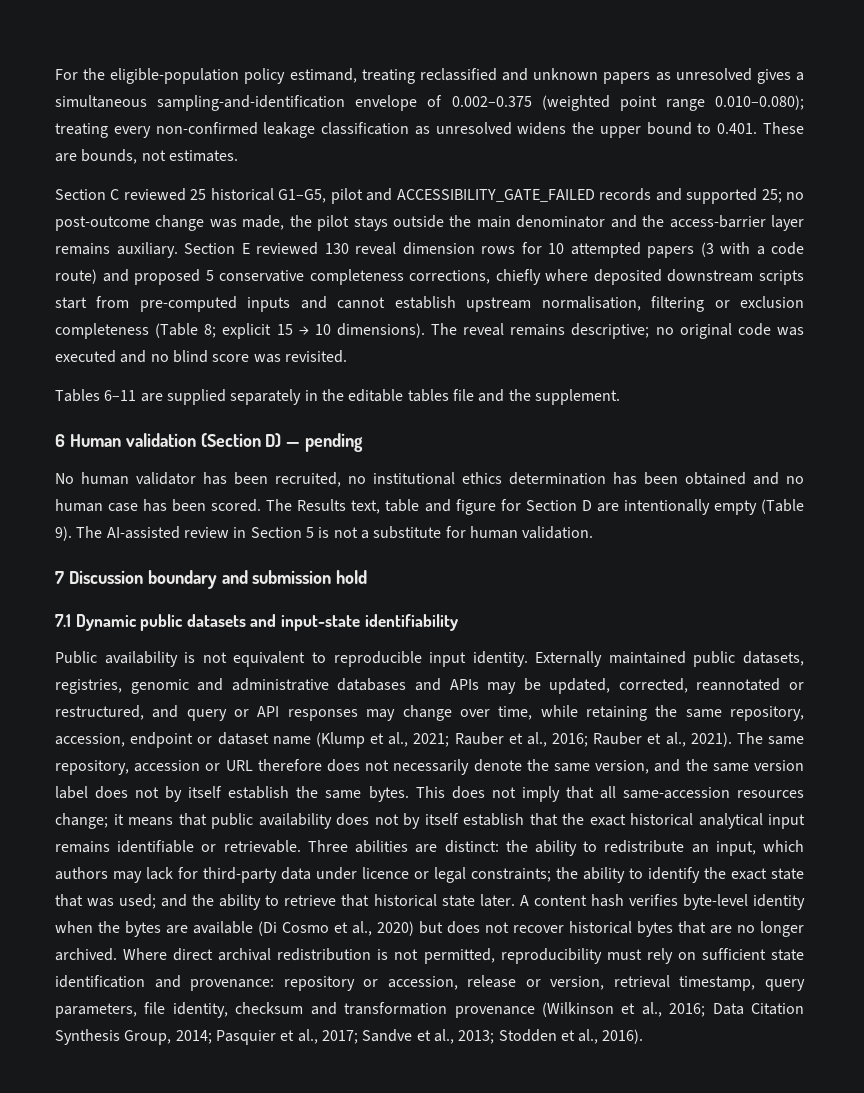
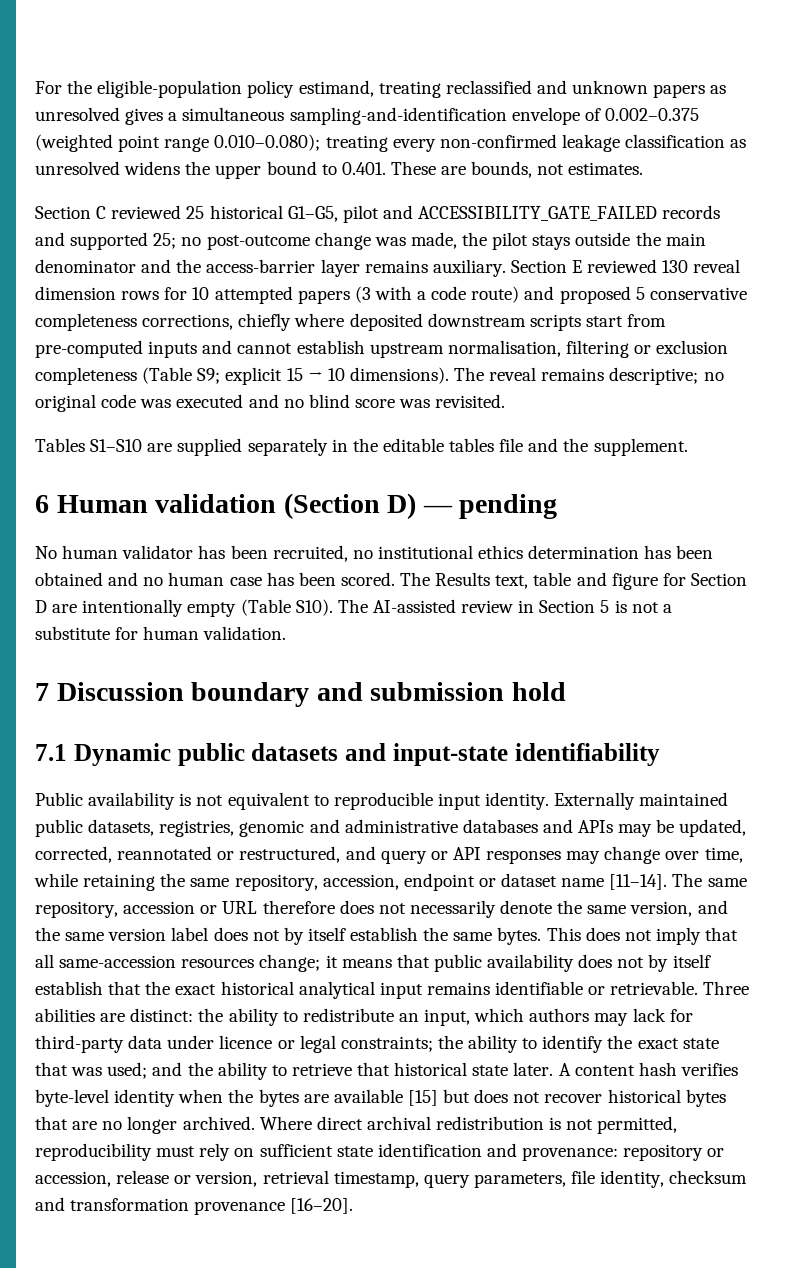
- Section E reviewed 130 reveal dimension rows for 10 attempted papers (3 with a code route) and proposed 5 conservative completeness corrections, chiefly where deposited downstream scripts start from pre-computed inputs and cannot establish upstream normalisation, filtering or exclusion completeness (Table 8; explicit 15 → 10 dimensions).
+ Section E reviewed 130 reveal dimension rows for 10 attempted papers (3 with a code route) and proposed 5 conservative completeness corrections, chiefly where deposited downstream scripts start from pre-computed inputs and cannot establish upstream normalisation, filtering or exclusion completeness (Table S9; explicit 15 → 10 dimensions).
- Tables 6–11 are supplied separately in the editable tables file and the supplement.
+ Tables S1–S10 are supplied separately in the editable tables file and the supplement.
- The Results text, table and figure for Section D are intentionally empty (Table 9).
+ The Results text, table and figure for Section D are intentionally empty (Table S10).
- Externally maintained public datasets, registries, genomic and administrative databases and APIs may be updated, corrected, reannotated or restructured, and query or API responses may change over time, while retaining the same repository, accession, endpoint or dataset name (Klump et al., 2021; Rauber et al., 2016; Rauber et al., 2021).
+ Externally maintained public datasets, registries, genomic and administrative databases and APIs may be updated, corrected, reannotated or restructured, and query or API responses may change over time, while retaining the same repository, accession, endpoint or dataset name [11–14].
- A content hash verifies byte-level identity when the bytes are available (Di Cosmo et al., 2020) but does not recover historical bytes that are no longer archived.
+ A content hash verifies byte-level identity when the bytes are available [15] but does not recover historical bytes that are no longer archived.
- Where direct archival redistribution is not permitted, reproducibility must rely on sufficient state identification and provenance: repository or accession, release or version, retrieval timestamp, query parameters, file identity, checksum and transformation provenance (Wilkinson et al., 2016; Data Citation Synthesis Group, 2014; Pasquier et al., 2017; Sandve et al., 2013; Stodden et al., 2016).
+ Where direct archival redistribution is not permitted, reproducibility must rely on sufficient state identification and provenance: repository or accession, release or version, retrieval timestamp, query parameters, file identity, checksum and transformation provenance [16–20].

